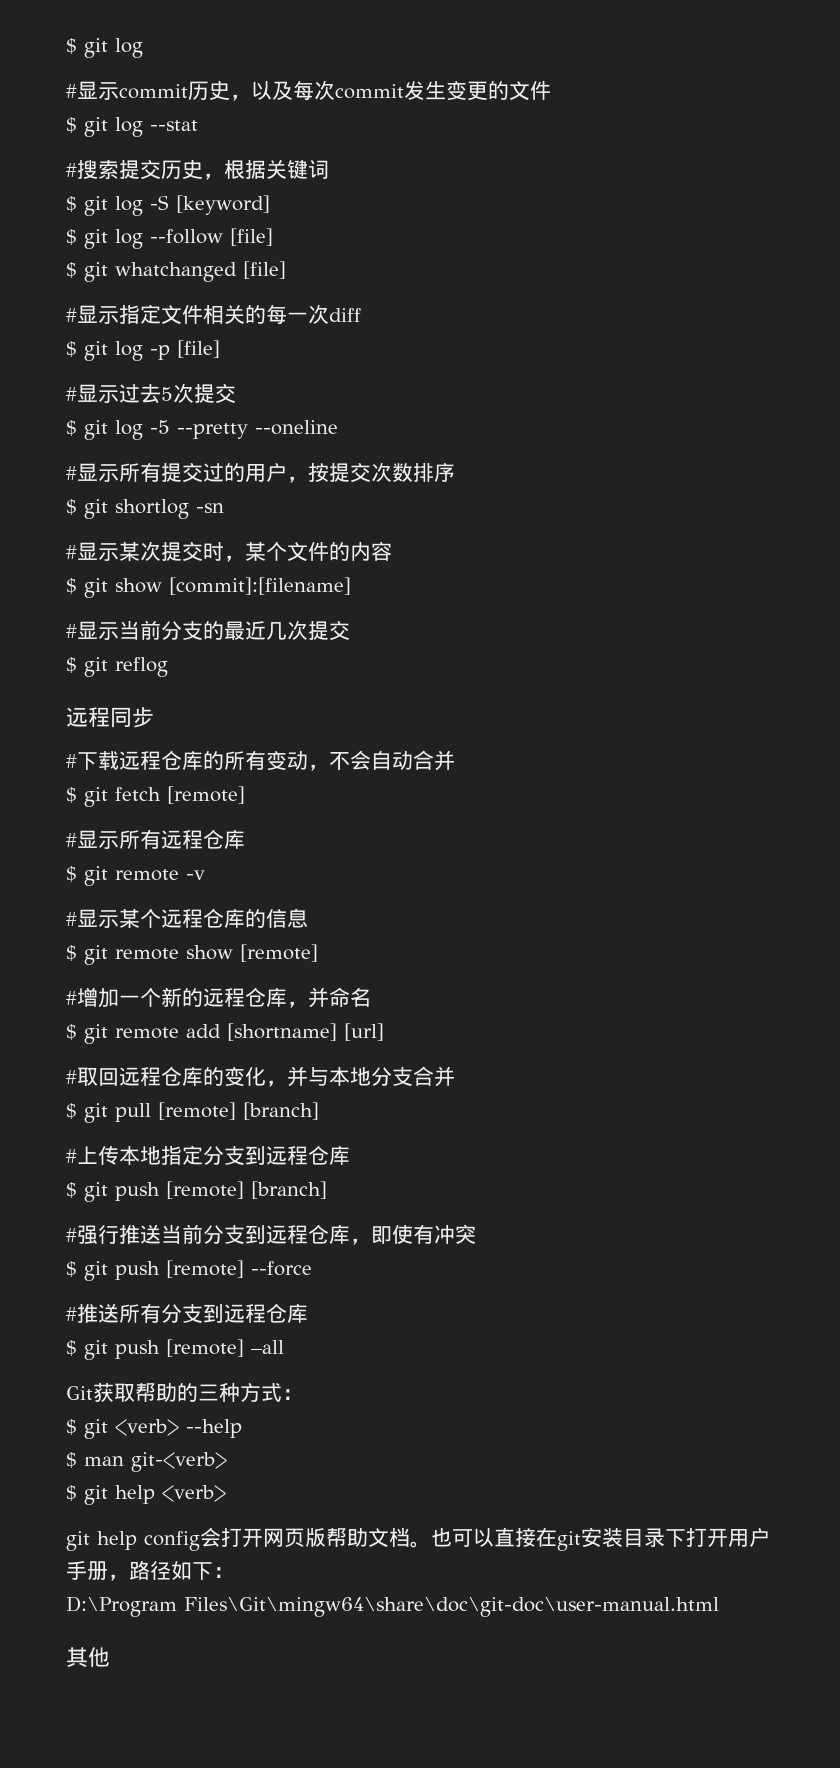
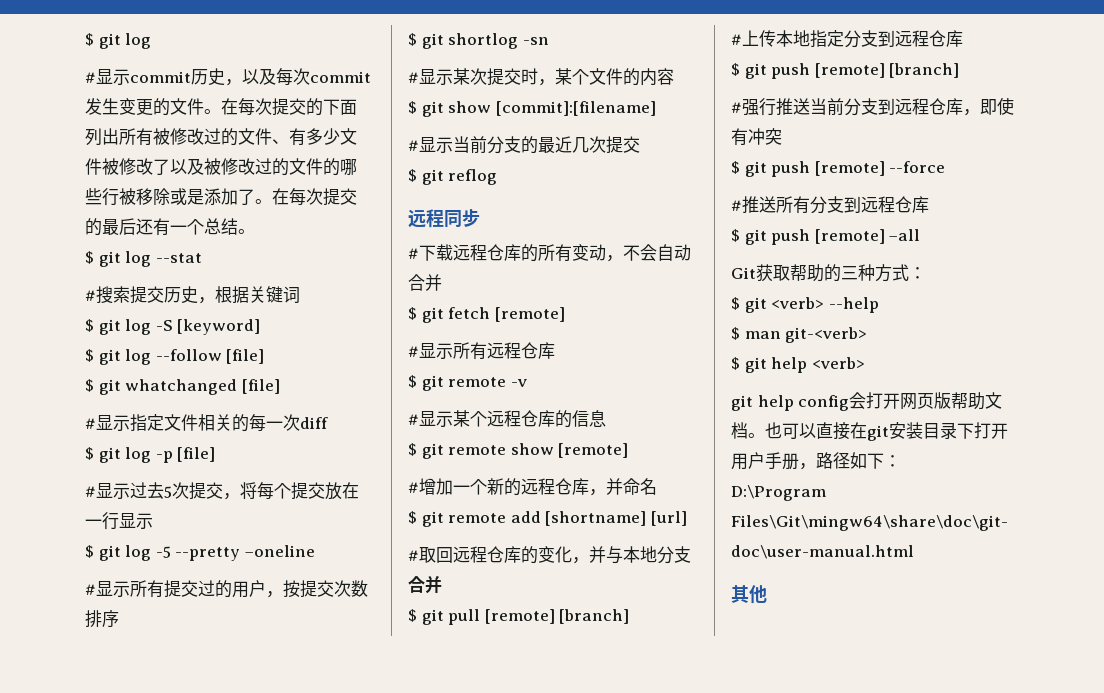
- #显示commit历史，以及每次commit发生变更的文件
+ #显示commit历史，以及每次commit发生变更的文件。在每次提交的下面列出所有被修改过的文件、有多少文件被修改了以及被修改过的文件的哪些行被移除或是添加了。在每次提交的最后还有一个总结。
- #显示过去5次提交
+ #显示过去5次提交，将每个提交放在一行显示
- $ git log -5 --pretty --oneline
+ $ git log -5 --pretty –oneline

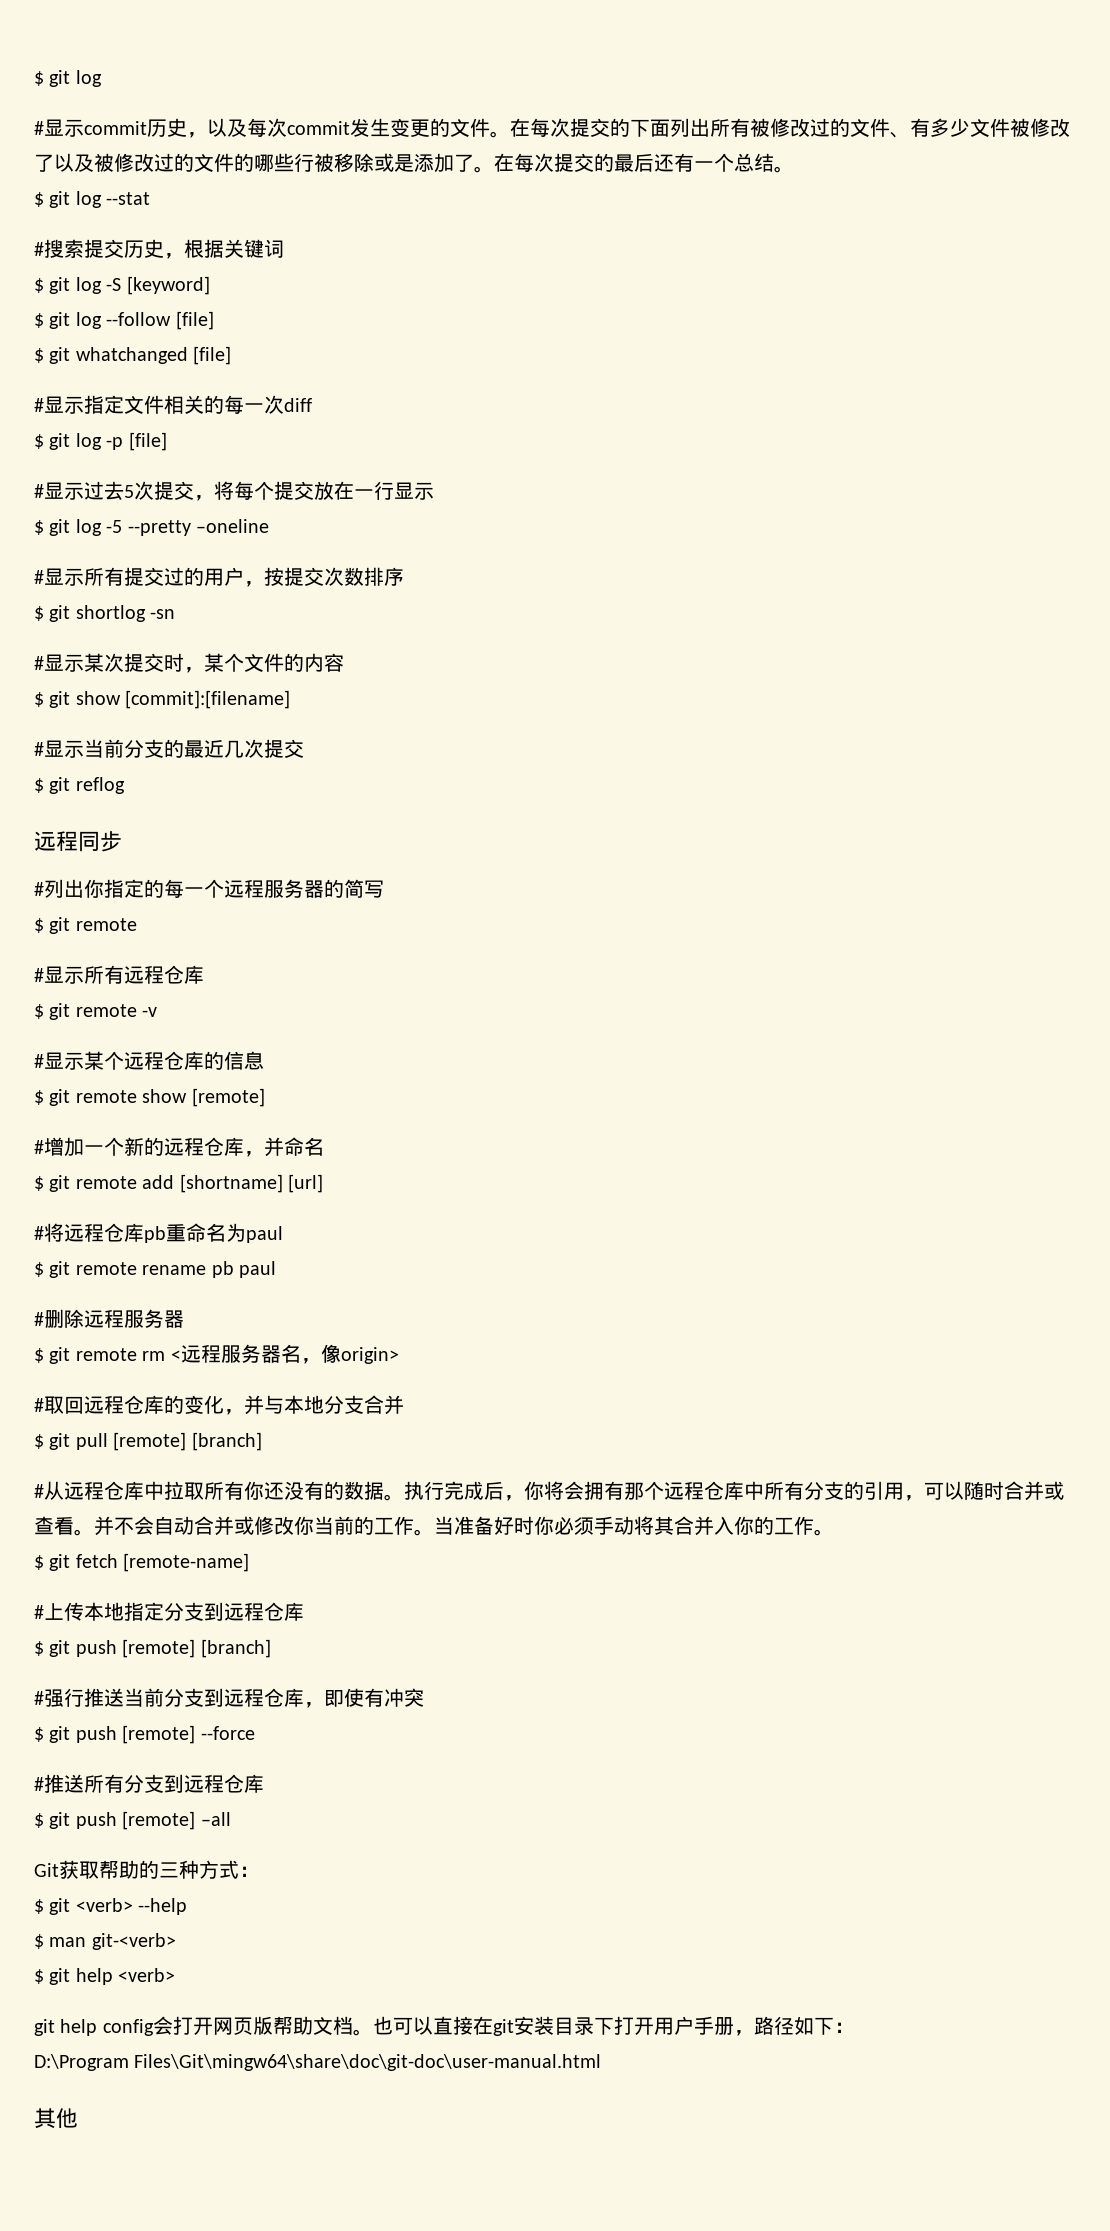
- #下载远程仓库的所有变动，不会自动合并
- $ git fetch [remote]
+ #列出你指定的每一个远程服务器的简写
+ $ git remote
+ #将远程仓库pb重命名为paul
+ $ git remote rename pb paul
+ #删除远程服务器
+ $ git remote rm <远程服务器名，像origin>
+ #从远程仓库中拉取所有你还没有的数据。执行完成后，你将会拥有那个远程仓库中所有分支的引用，可以随时合并或查看。并不会自动合并或修改你当前的工作。当准备好时你必须手动将其合并入你的工作。
+ $ git fetch [remote-name]

